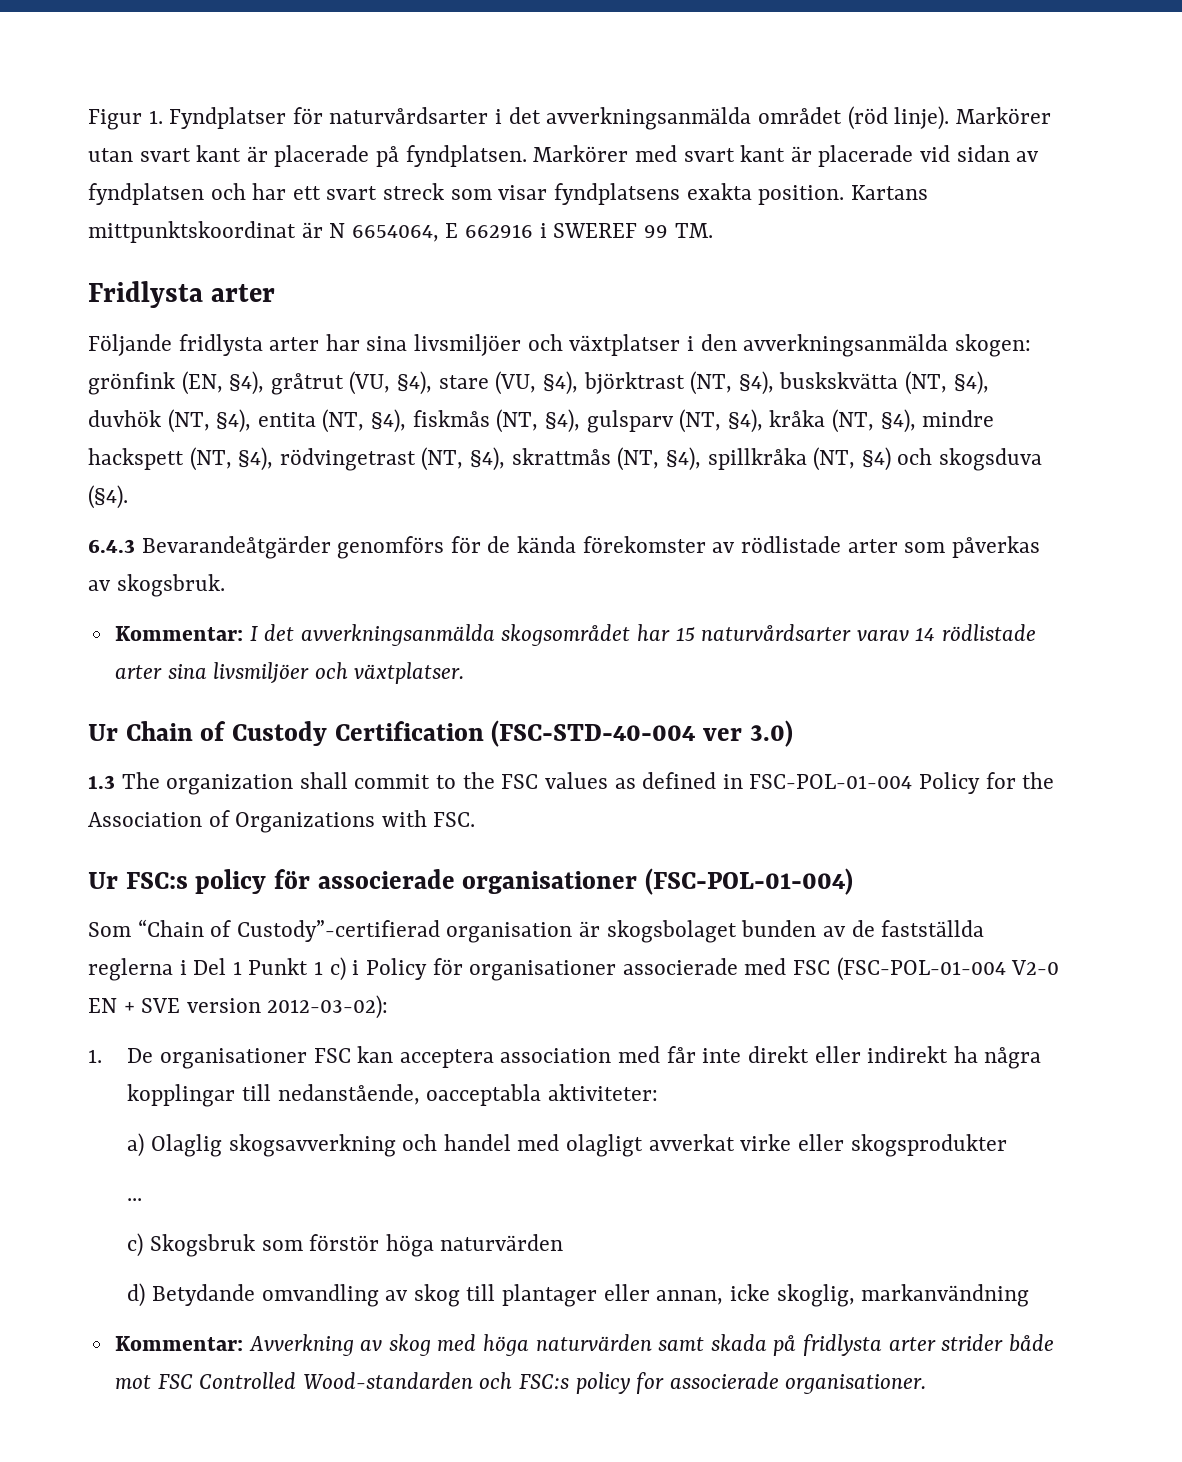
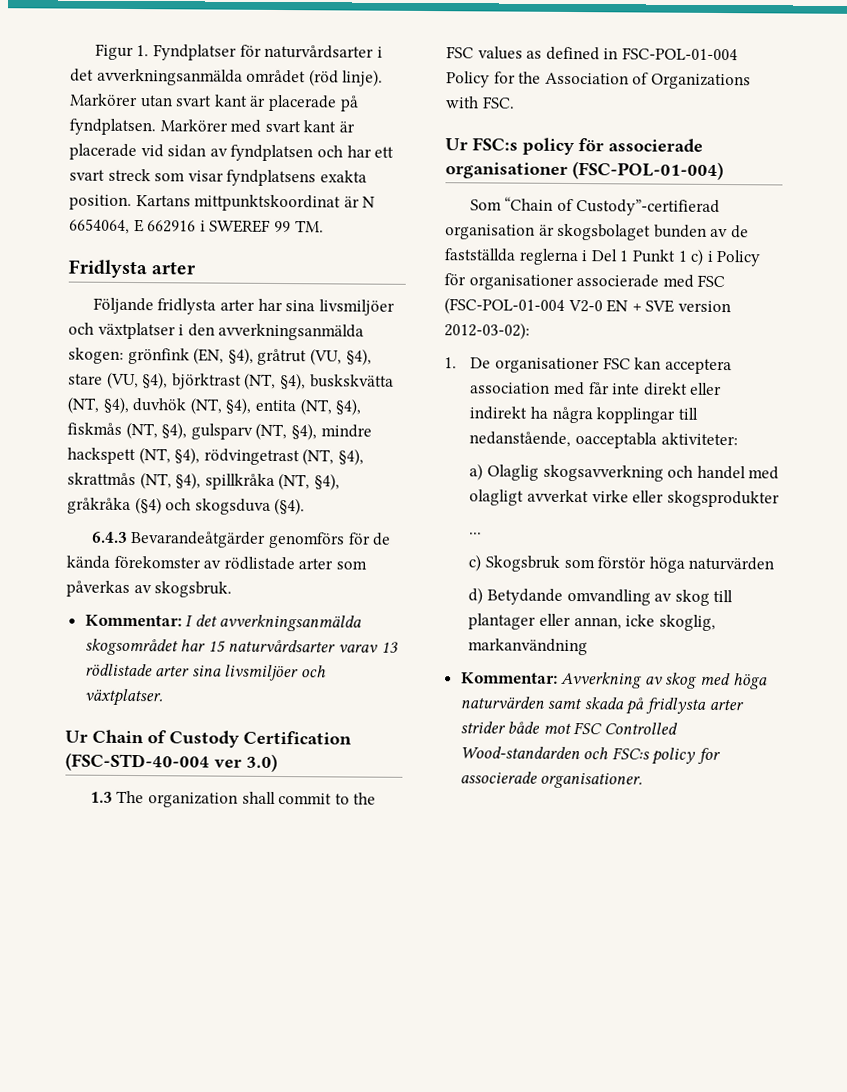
- Följande fridlysta arter har sina livsmiljöer och växtplatser i den avverkningsanmälda skogen: grönfink (EN, §4), gråtrut (VU, §4), stare (VU, §4), björktrast (NT, §4), buskskvätta (NT, §4), duvhök (NT, §4), entita (NT, §4), fiskmås (NT, §4), gulsparv (NT, §4), kråka (NT, §4), mindre hackspett (NT, §4), rödvingetrast (NT, §4), skrattmås (NT, §4), spillkråka (NT, §4) och skogsduva (§4).
+ Följande fridlysta arter har sina livsmiljöer och växtplatser i den avverkningsanmälda skogen: grönfink (EN, §4), gråtrut (VU, §4), stare (VU, §4), björktrast (NT, §4), buskskvätta (NT, §4), duvhök (NT, §4), entita (NT, §4), fiskmås (NT, §4), gulsparv (NT, §4), mindre hackspett (NT, §4), rödvingetrast (NT, §4), skrattmås (NT, §4), spillkråka (NT, §4), gråkråka (§4) och skogsduva (§4).
- Kommentar: I det avverkningsanmälda skogsområdet har 15 naturvårdsarter varav 14 rödlistade arter sina livsmiljöer och växtplatser.
+ Kommentar: I det avverkningsanmälda skogsområdet har 15 naturvårdsarter varav 13 rödlistade arter sina livsmiljöer och växtplatser.

